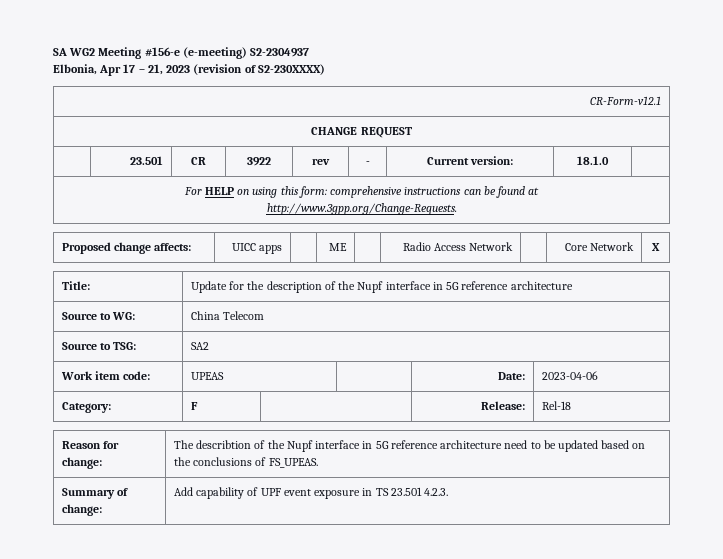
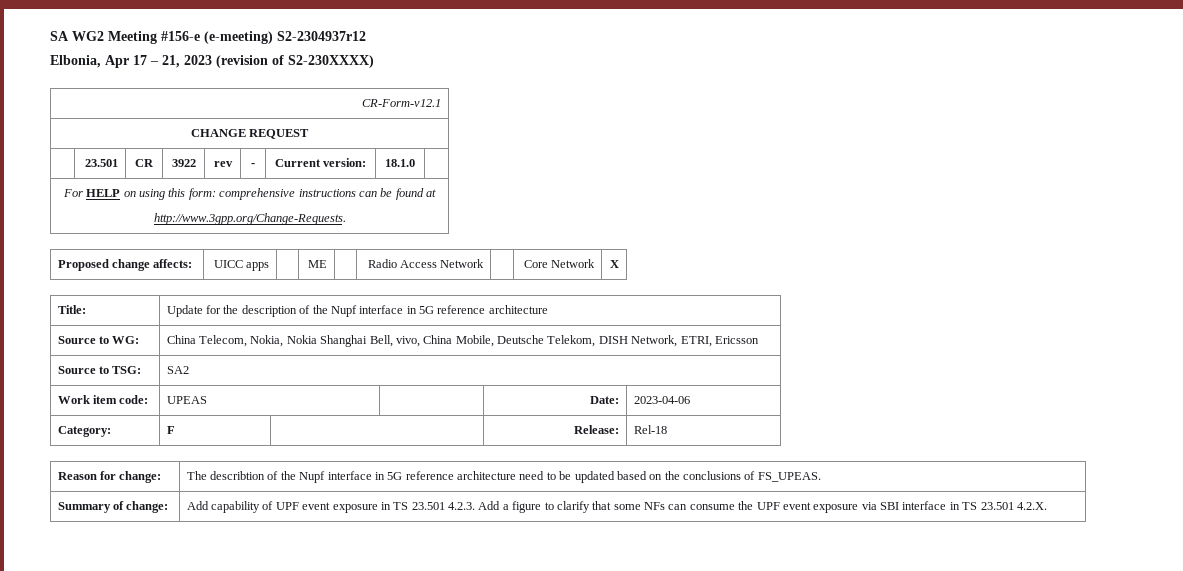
- SA WG2 Meeting #156-e (e-meeting) S2-2304937
+ SA WG2 Meeting #156-e (e-meeting) S2-2304937r12
- Source to WG: | China Telecom
+ Source to WG: | China Telecom, Nokia, Nokia Shanghai Bell, vivo, China Mobile, Deutsche Telekom, DISH Network, ETRI, Ericsson
- Summary of change: | Add capability of UPF event exposure in TS 23.501 4.2.3.
+ Summary of change: | Add capability of UPF event exposure in TS 23.501 4.2.3. Add a figure to clarify that some NFs can consume the UPF event exposure via SBI interface in TS 23.501 4.2.X.

